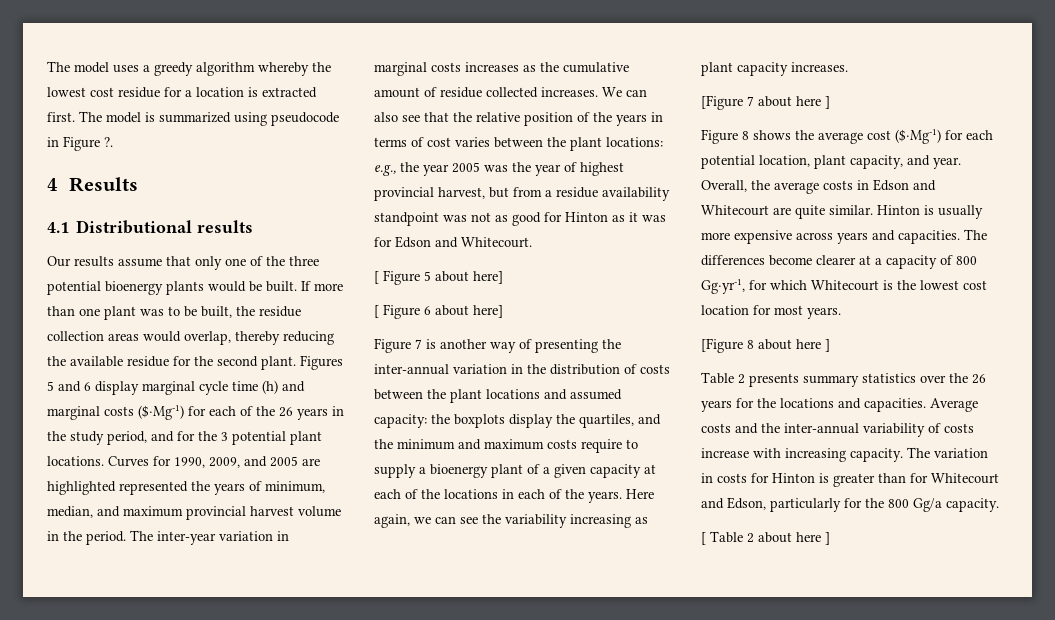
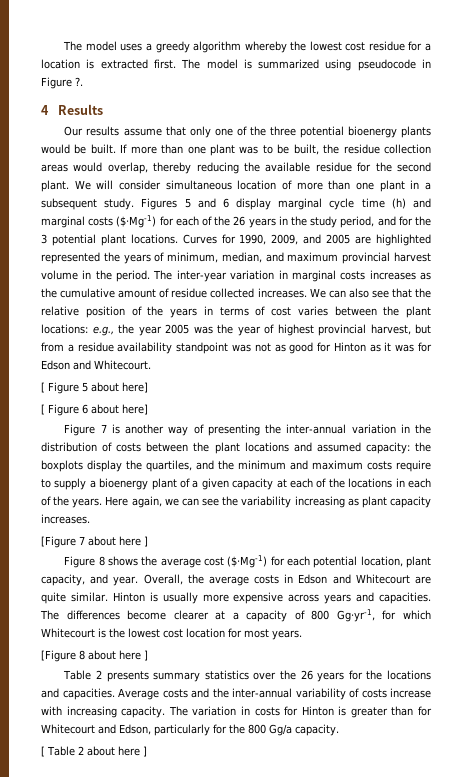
- 4.1 Distributional results
+ We will consider simultaneous location of more than one plant in a subsequent study.

